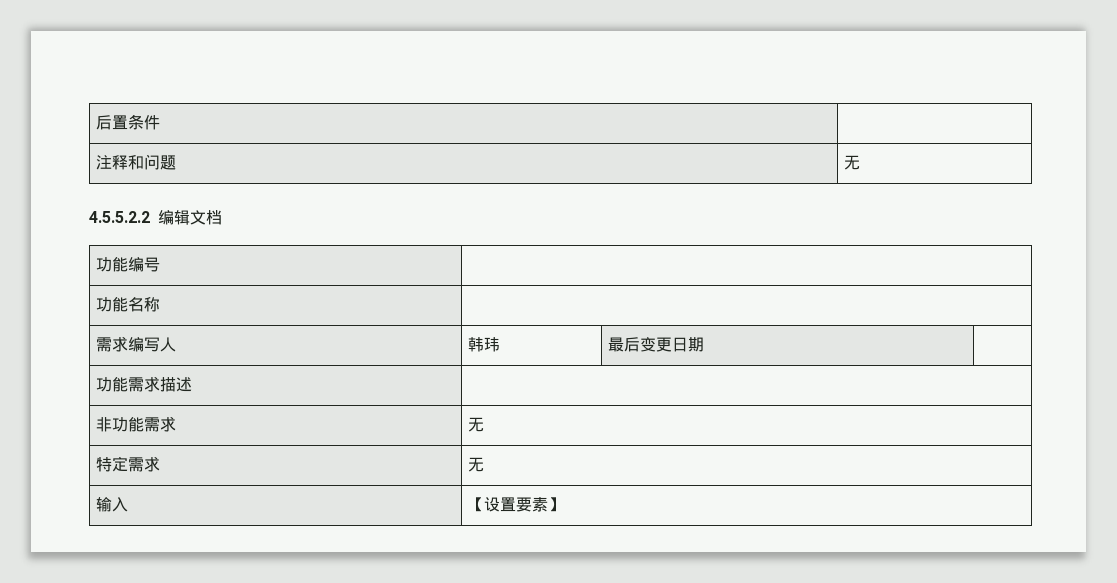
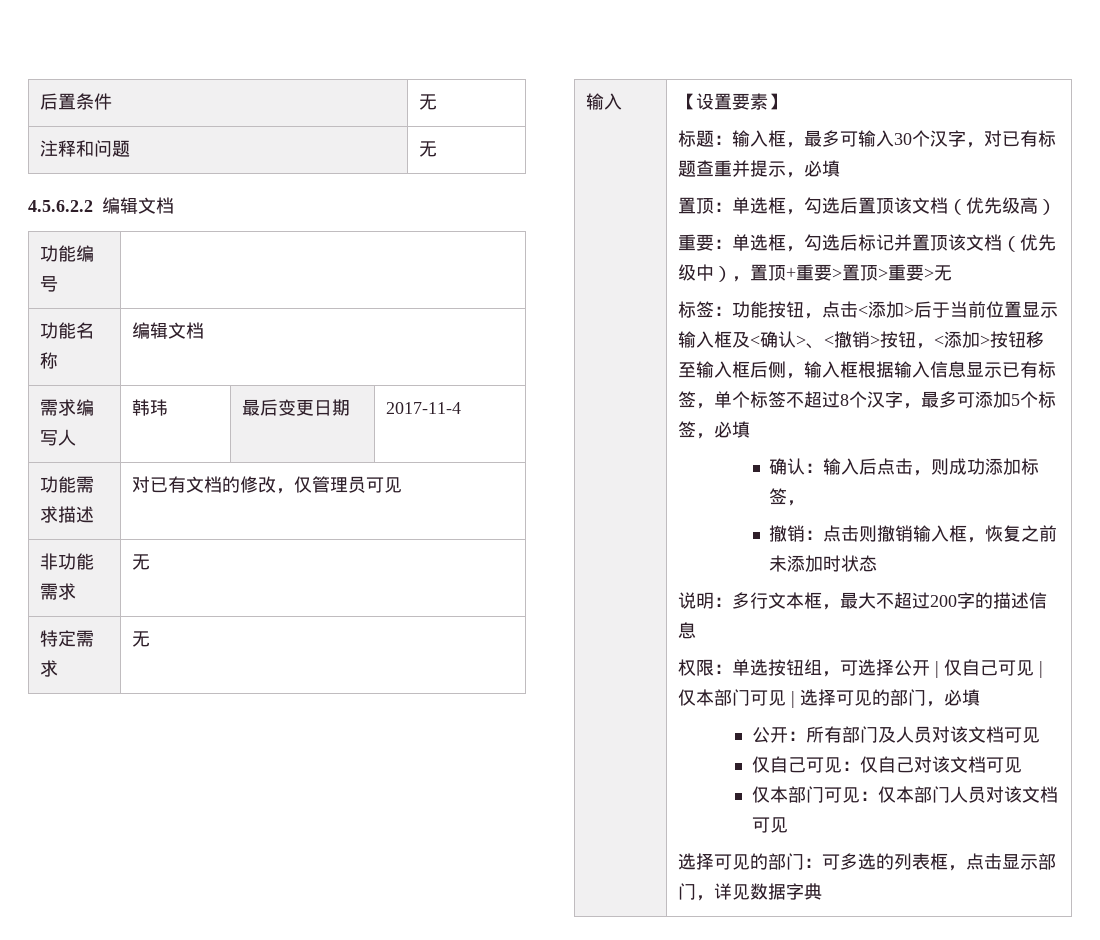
- 后置条件 |
+ 后置条件 | 无
- 4.5.5.2.2编辑文档
+ 4.5.6.2.2编辑文档
- 功能名称 |
+ 功能名称 | 编辑文档
- 需求编写人 | 韩玮 | 最后变更日期 |
+ 需求编写人 | 韩玮 | 最后变更日期 | 2017-11-4
- 功能需求描述 |
+ 功能需求描述 | 对已有文档的修改，仅管理员可见
+ 标题：输入框，最多可输入30个汉字，对已有标题查重并提示，必填
+ 置顶：单选框，勾选后置顶该文档（优先级高）
+ 重要：单选框，勾选后标记并置顶该文档（优先级中），置顶+重要>置顶>重要>无
+ 标签：功能按钮，点击<添加>后于当前位置显示输入框及<确认>、<撤销>按钮，<添加>按钮移至输入框后侧，输入框根据输入信息显示已有标签，单个标签不超过8个汉字，最多可添加5个标签，必填
+ 确认：输入后点击，则成功添加标签，
+ 撤销：点击则撤销输入框，恢复之前未添加时状态
+ 说明：多行文本框，最大不超过200字的描述信息
+ 权限：单选按钮组，可选择公开 | 仅自己可见 | 仅本部门可见 | 选择可见的部门，必填
+ 公开：所有部门及人员对该文档可见
+ 仅自己可见：仅自己对该文档可见
+ 仅本部门可见：仅本部门人员对该文档可见
+ 选择可见的部门：可多选的列表框，点击显示部门，详见数据字典

